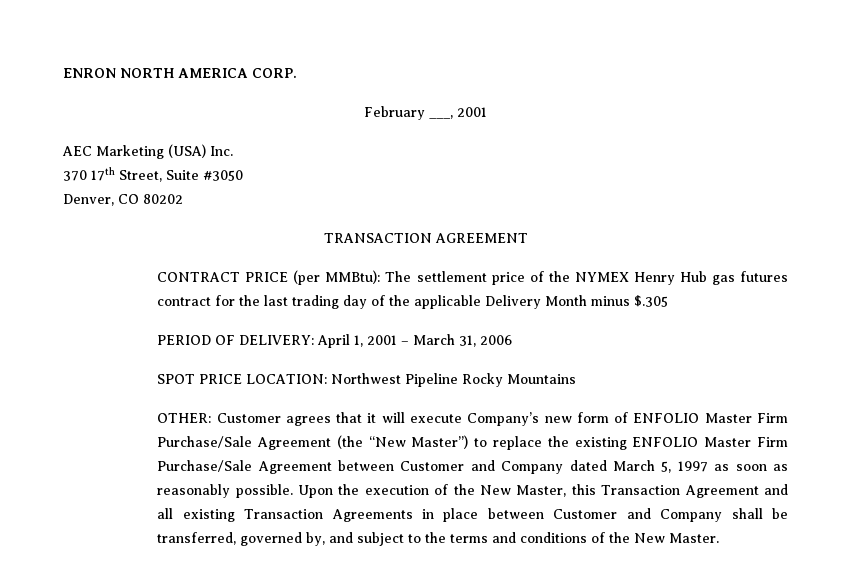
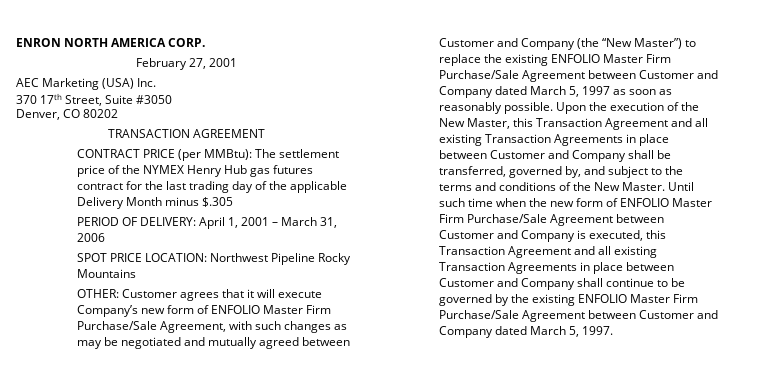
- February ___, 2001
+ February 27, 2001
- OTHER: Customer agrees that it will execute Company’s new form of ENFOLIO Master Firm Purchase/Sale Agreement (the “New Master”) to replace the existing ENFOLIO Master Firm Purchase/Sale Agreement between Customer and Company dated March 5, 1997 as soon as reasonably possible.
+ OTHER: Customer agrees that it will execute Company’s new form of ENFOLIO Master Firm Purchase/Sale Agreement, with such changes as may be negotiated and mutually agreed between Customer and Company (the “New Master”) to replace the existing ENFOLIO Master Firm Purchase/Sale Agreement between Customer and Company dated March 5, 1997 as soon as reasonably possible.
+ Until such time when the new form of ENFOLIO Master Firm Purchase/Sale Agreement between Customer and Company is executed, this Transaction Agreement and all existing Transaction Agreements in place between Customer and Company shall continue to be governed by the existing ENFOLIO Master Firm Purchase/Sale Agreement between Customer and Company dated March 5, 1997.

